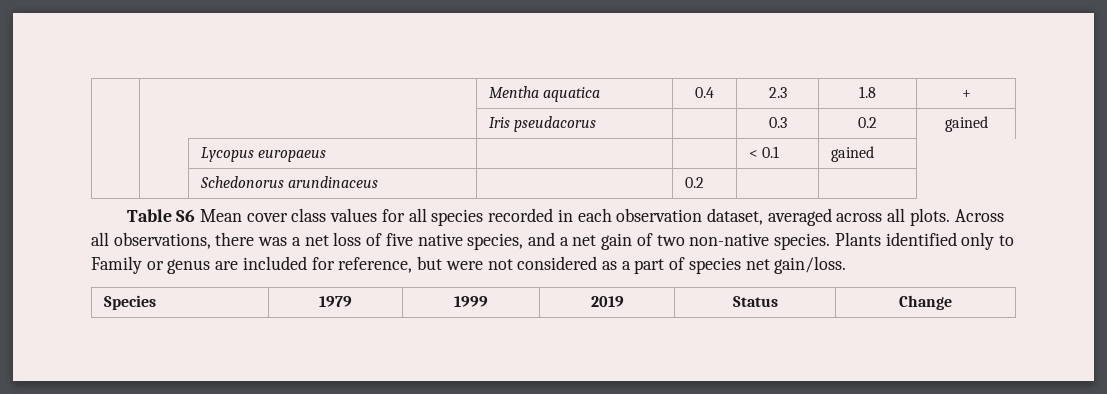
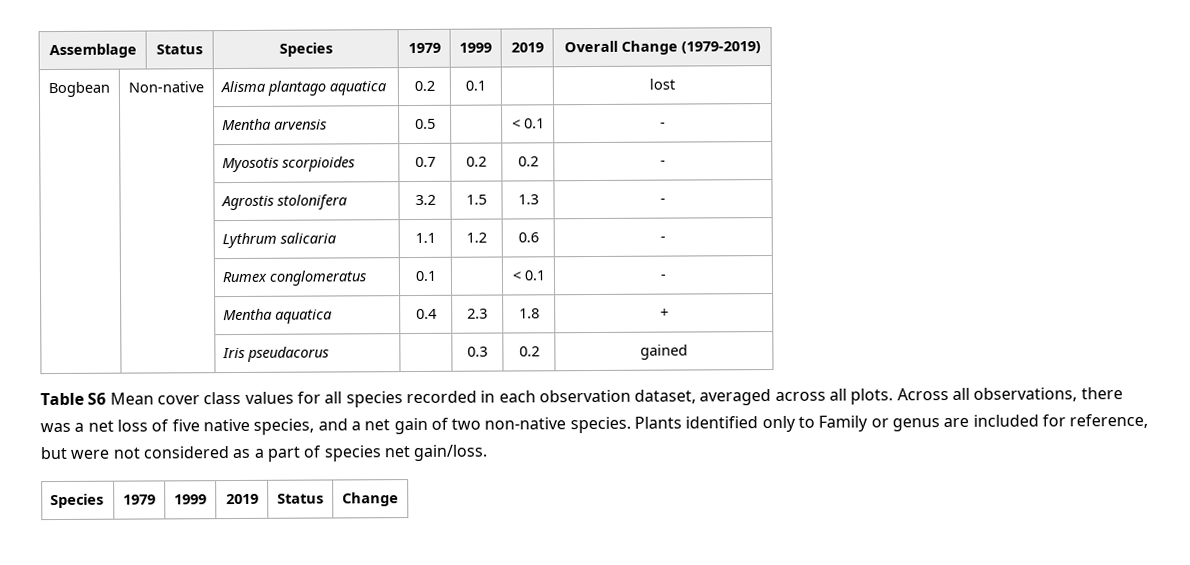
+ Assemblage | Status | Species | 1979 | 1999 | 2019 | Overall Change (1979-2019)
+ Bogbean | Non-native | Alisma plantago aquatica | 0.2 | 0.1 | | lost
+ | | Mentha arvensis | 0.5 | | < 0.1 | -
+ | | Myosotis scorpioides | 0.7 | 0.2 | 0.2 | -
+ | | Agrostis stolonifera | 3.2 | 1.5 | 1.3 | -
+ | | Lythrum salicaria | 1.1 | 1.2 | 0.6 | -
+ | | Rumex conglomeratus | 0.1 | | < 0.1 | -
- | | Lycopus europaeus | | | < 0.1 | gained
- | | Schedonorus arundinaceus | | 0.2 | |

